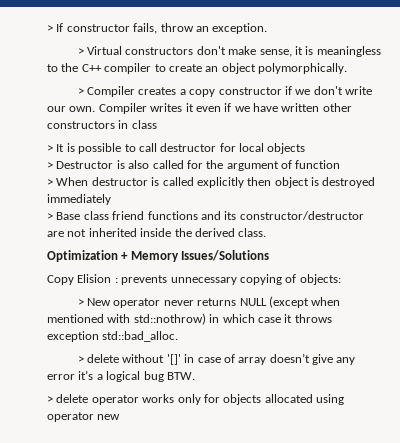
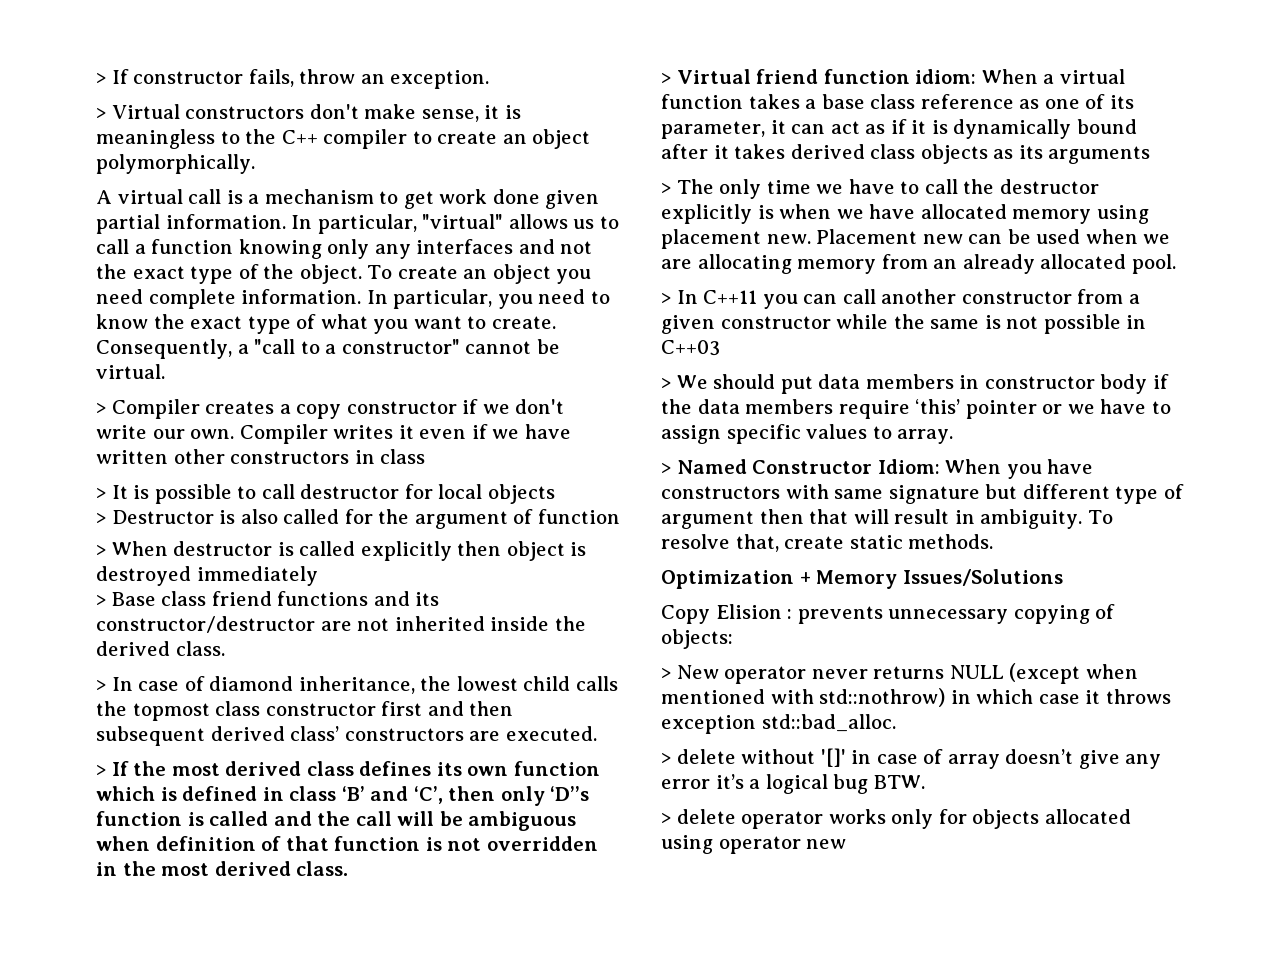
+ A virtual call is a mechanism to get work done given partial information. In particular, "virtual" allows us to call a function knowing only any interfaces and not the exact type of the object. To create an object you need complete information. In particular, you need to know the exact type of what you want to create. Consequently, a "call to a constructor" cannot be virtual.
+ > In case of diamond inheritance, the lowest child calls the topmost class constructor first and then subsequent derived class’ constructors are executed.
+ > If the most derived class defines its own function which is defined in class ‘B’ and ‘C’, then only ‘D’’s function is called and the call will be ambiguous when definition of that function is not overridden in the most derived class.
+ > Virtual friend function idiom: When a virtual function takes a base class reference as one of its parameter, it can act as if it is dynamically bound after it takes derived class objects as its arguments
+ > The only time we have to call the destructor explicitly is when we have allocated memory using placement new. Placement new can be used when we are allocating memory from an already allocated pool.
+ > In C++11 you can call another constructor from a given constructor while the same is not possible in C++03
+ > We should put data members in constructor body if the data members require ‘this’ pointer or we have to assign specific values to array.
+ > Named Constructor Idiom: When you have constructors with same signature but different type of argument then that will result in ambiguity. To resolve that, create static methods.

